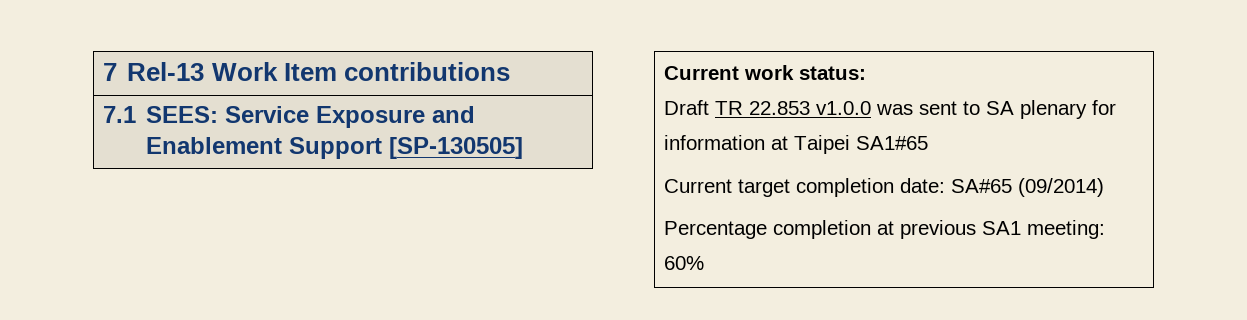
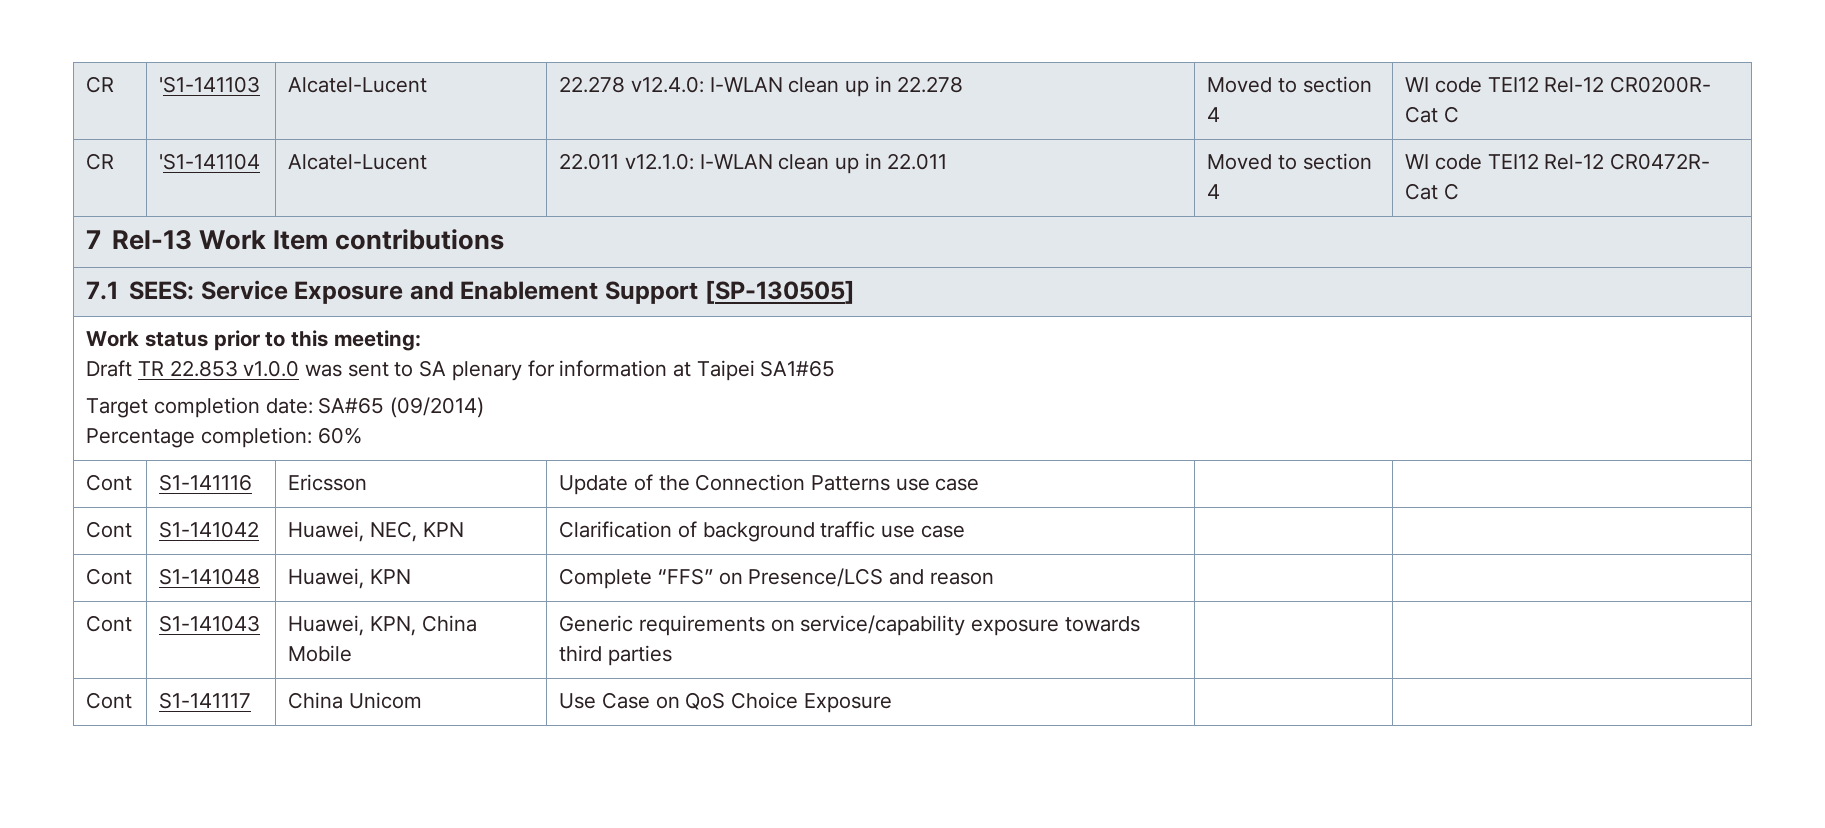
+ CR | 'S1-141103 | Alcatel-Lucent | 22.278 v12.4.0: I-WLAN clean up in 22.278 | Moved to section 4 | WI code TEI12 Rel-12 CR0200R- Cat C
+ CR | 'S1-141104 | Alcatel-Lucent | 22.011 v12.1.0: I-WLAN clean up in 22.011 | Moved to section 4 | WI code TEI12 Rel-12 CR0472R- Cat C
- Current work status:
+ Work status prior to this meeting:
  Draft TR 22.853 v1.0.0 was sent to SA plenary for information at Taipei SA1#65
- Current target completion date: SA#65 (09/2014)
- Percentage completion at previous SA1 meeting: 60%
+ Target completion date: SA#65 (09/2014)
+ Percentage completion: 60%
+ Cont | S1-141116 | Ericsson | Update of the Connection Patterns use case | |
+ Cont | S1-141042 | Huawei, NEC, KPN | Clarification of background traffic use case | |
+ Cont | S1-141048 | Huawei, KPN | Complete “FFS” on Presence/LCS and reason | |
+ Cont | S1-141043 | Huawei, KPN, China Mobile | Generic requirements on service/capability exposure towards third parties | |
+ Cont | S1-141117 | China Unicom | Use Case on QoS Choice Exposure | |

